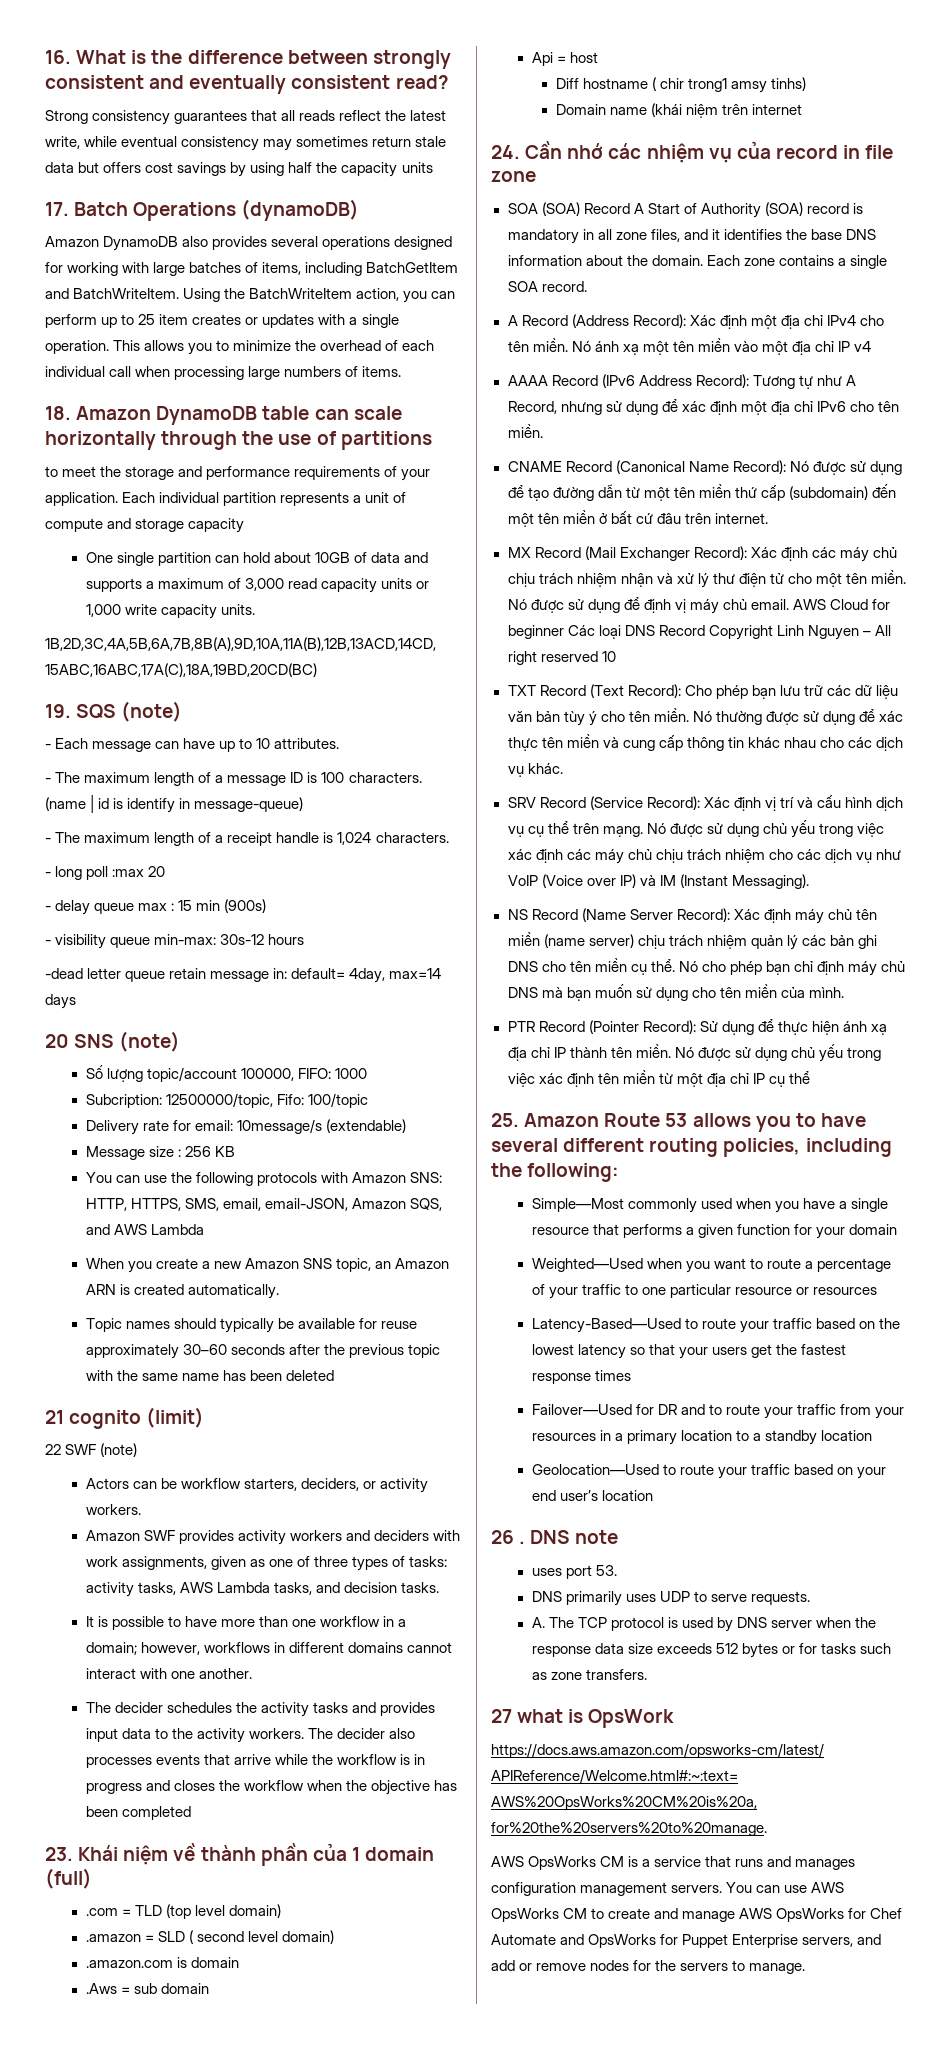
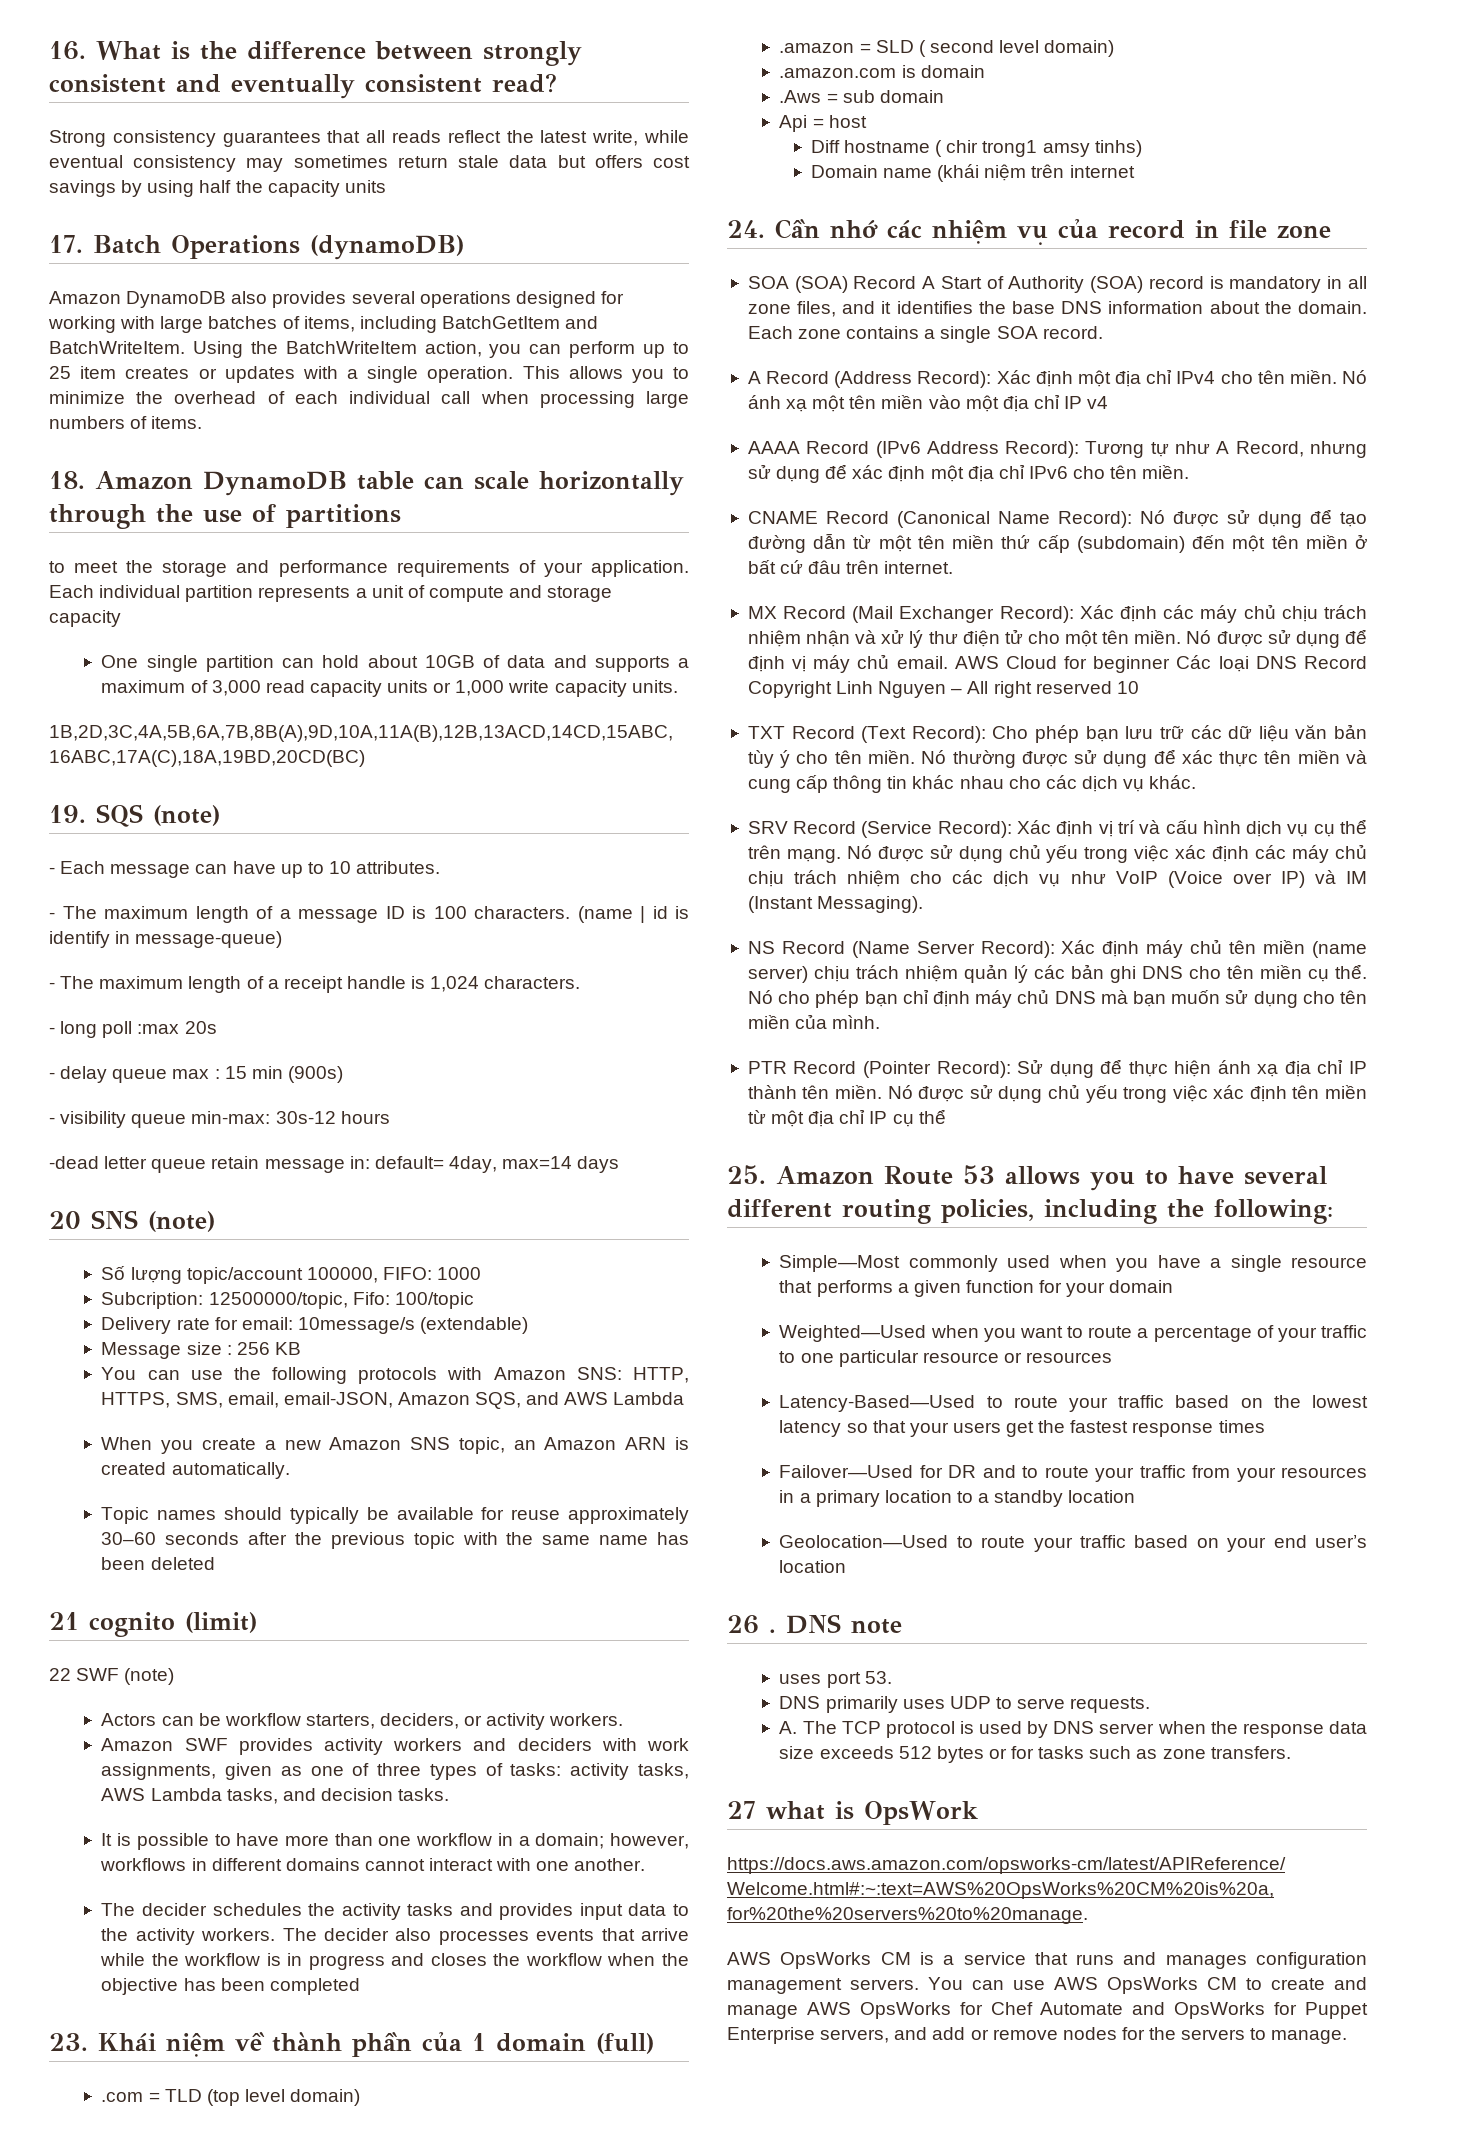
- - long poll :max 20
+ - long poll :max 20s

